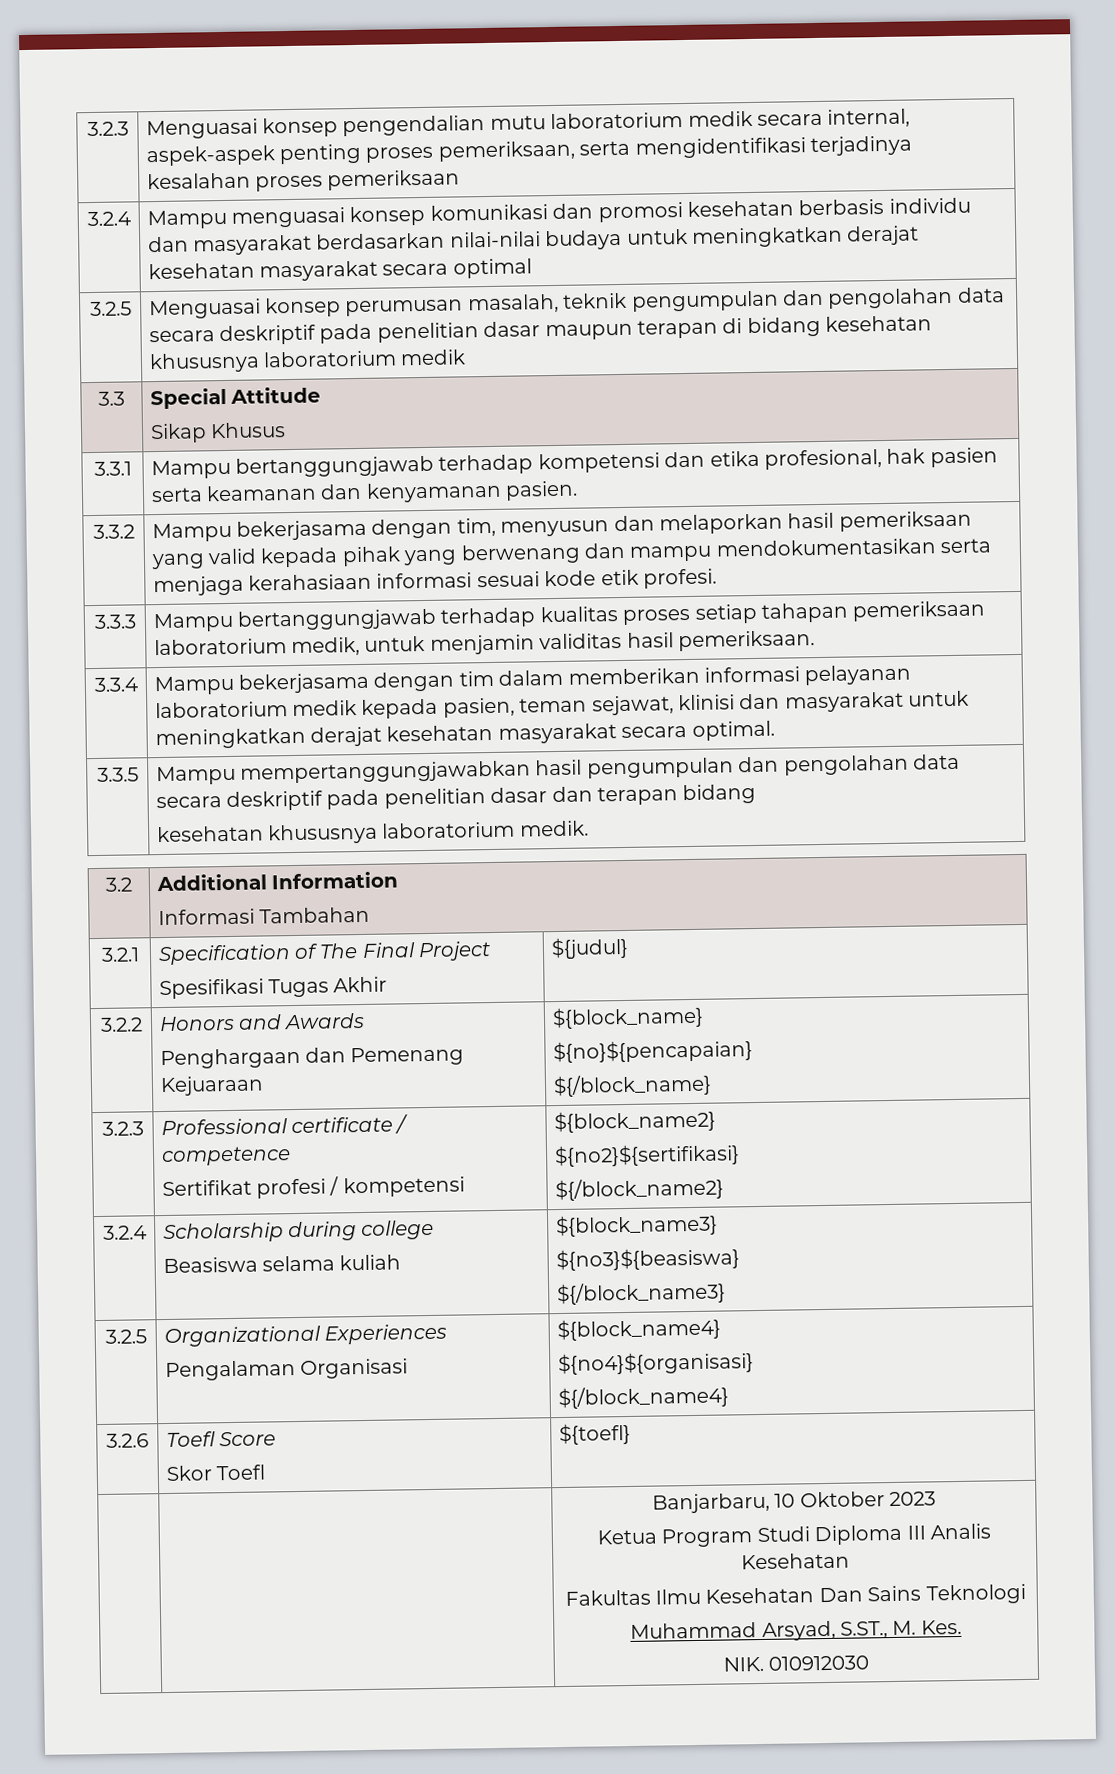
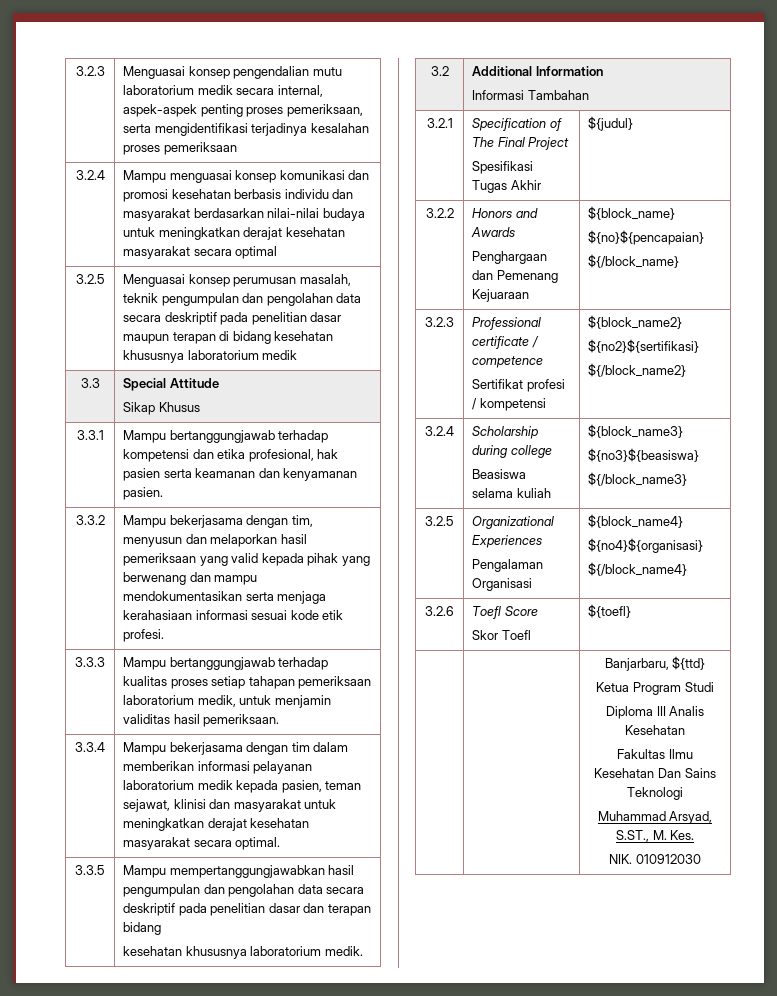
- | | Banjarbaru, 10 Oktober 2023
- Ketua Program Studi Diploma III Analis Kesehatan
+ | | Banjarbaru, ${ttd}
+ Ketua Program Studi
+ Diploma III Analis Kesehatan

